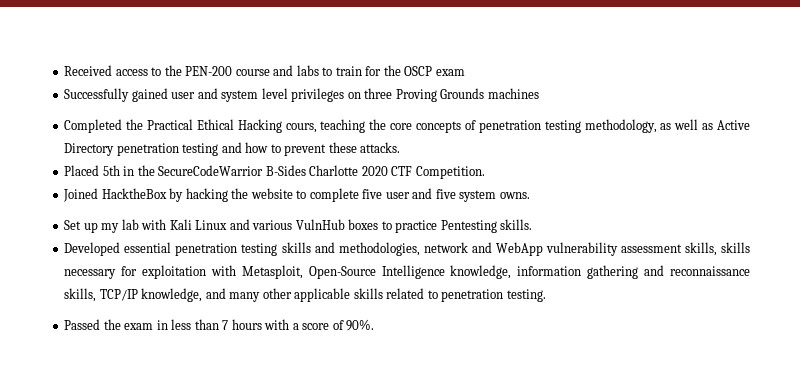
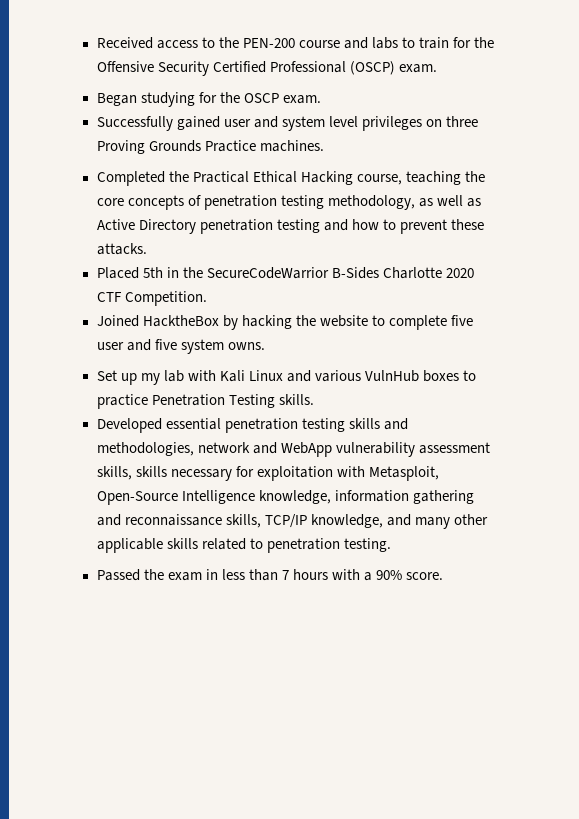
- Received access to the PEN-200 course and labs to train for the OSCP exam
+ Received access to the PEN-200 course and labs to train for the Offensive Security Certified Professional (OSCP) exam.
+ Began studying for the OSCP exam.
- Successfully gained user and system level privileges on three Proving Grounds machines
+ Successfully gained user and system level privileges on three Proving Grounds Practice machines.
- Completed the Practical Ethical Hacking cours, teaching the core concepts of penetration testing methodology, as well as Active Directory penetration testing and how to prevent these attacks.
+ Completed the Practical Ethical Hacking course, teaching the core concepts of penetration testing methodology, as well as Active Directory penetration testing and how to prevent these attacks.
- Set up my lab with Kali Linux and various VulnHub boxes to practice Pentesting skills.
+ Set up my lab with Kali Linux and various VulnHub boxes to practice Penetration Testing skills.
- Passed the exam in less than 7 hours with a score of 90%.
+ Passed the exam in less than 7 hours with a 90% score.

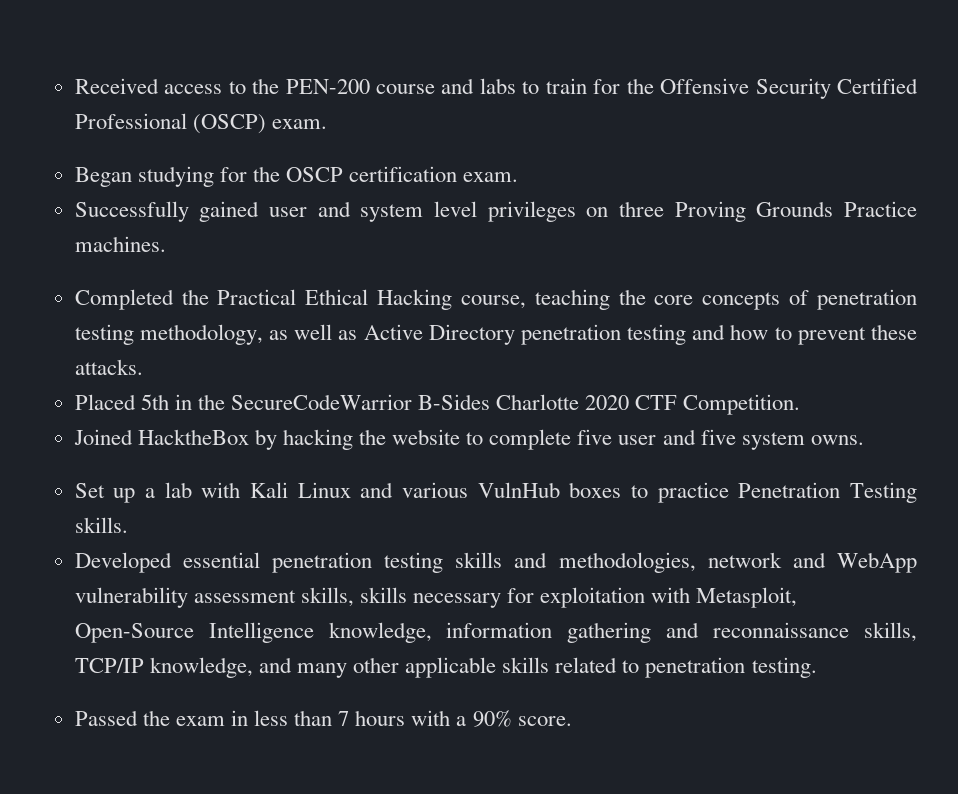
- Began studying for the OSCP exam.
+ Began studying for the OSCP certification exam.
- Set up my lab with Kali Linux and various VulnHub boxes to practice Penetration Testing skills.
+ Set up a lab with Kali Linux and various VulnHub boxes to practice Penetration Testing skills.

